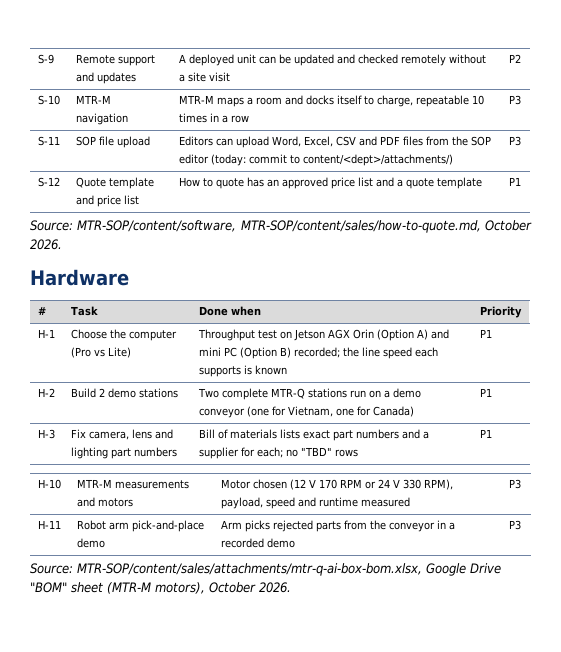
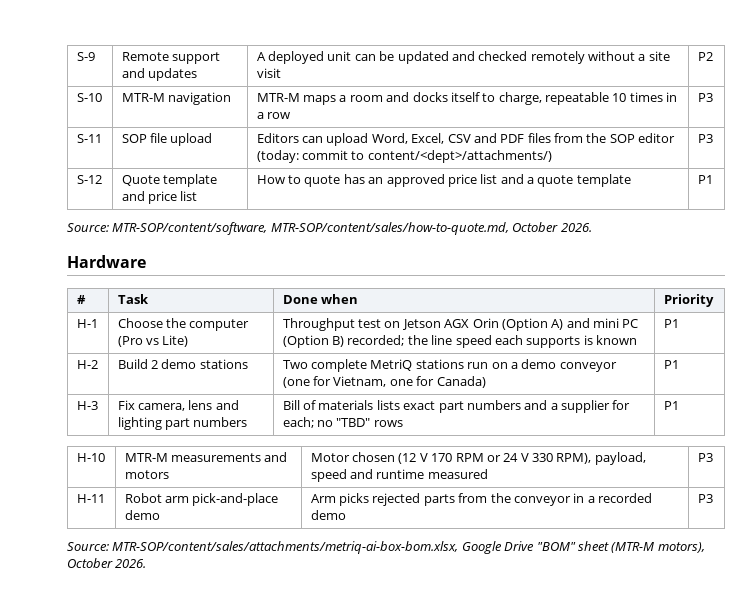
- H-2 | Build 2 demo stations | Two complete MTR-Q stations run on a demo conveyor (one for Vietnam, one for Canada) | P1
+ H-2 | Build 2 demo stations | Two complete MetriQ stations run on a demo conveyor (one for Vietnam, one for Canada) | P1
- Source: MTR-SOP/content/sales/attachments/mtr-q-ai-box-bom.xlsx, Google Drive "BOM" sheet (MTR-M motors), October 2026.
+ Source: MTR-SOP/content/sales/attachments/metriq-ai-box-bom.xlsx, Google Drive "BOM" sheet (MTR-M motors), October 2026.

